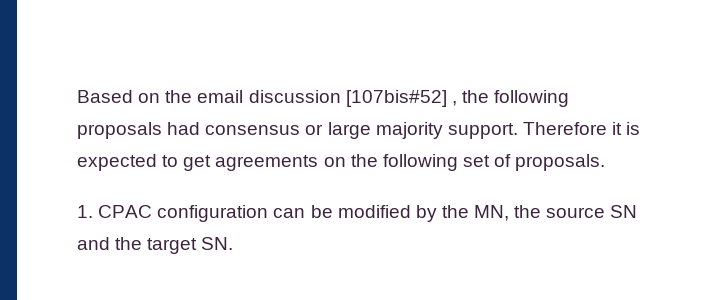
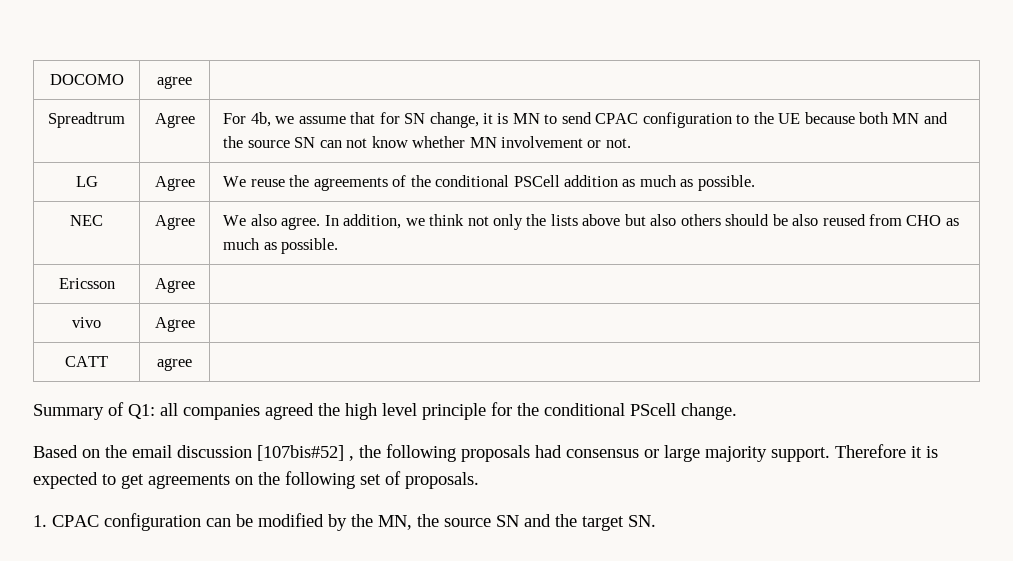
+ DOCOMO | agree |
+ Spreadtrum | Agree | For 4b, we assume that for SN change, it is MN to send CPAC configuration to the UE because both MN and the source SN can not know whether MN involvement or not.
+ LG | Agree | We reuse the agreements of the conditional PSCell addition as much as possible.
+ NEC | Agree | We also agree. In addition, we think not only the lists above but also others should be also reused from CHO as much as possible.
+ Ericsson | Agree |
+ vivo | Agree |
+ CATT | agree |
+ Summary of Q1: all companies agreed the high level principle for the conditional PScell change.

